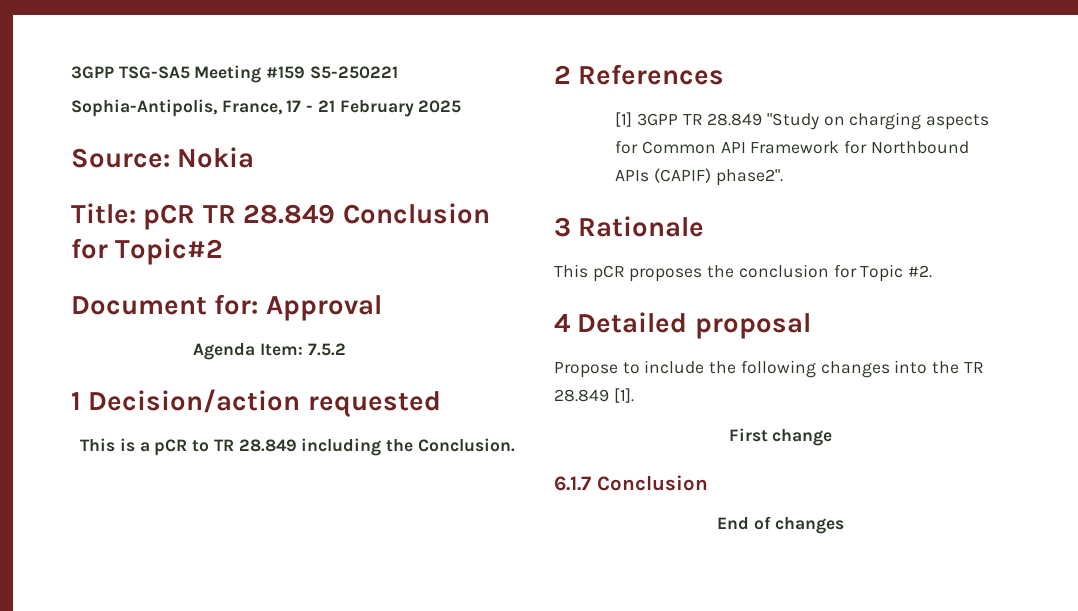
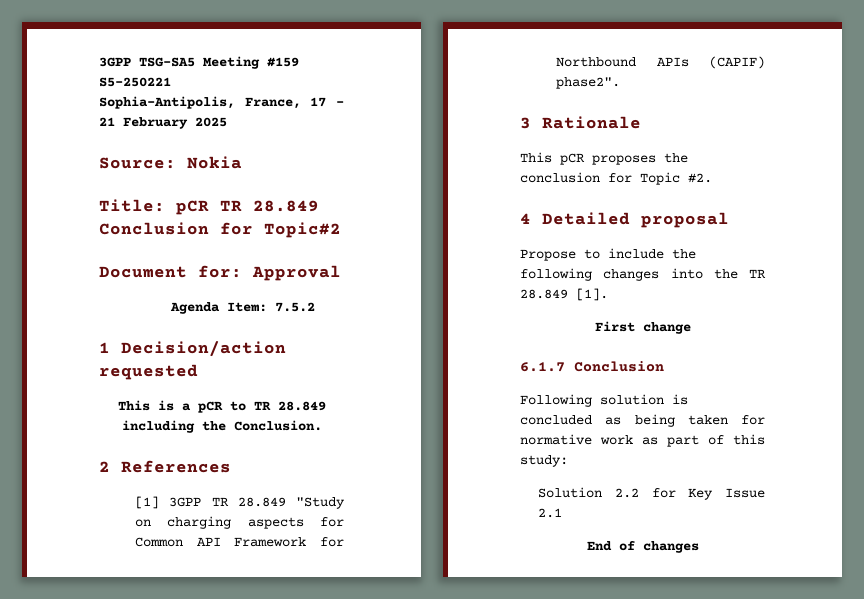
+ Following solution is concluded as being taken for normative work as part of this study:
+ Solution 2.2 for Key Issue 2.1

